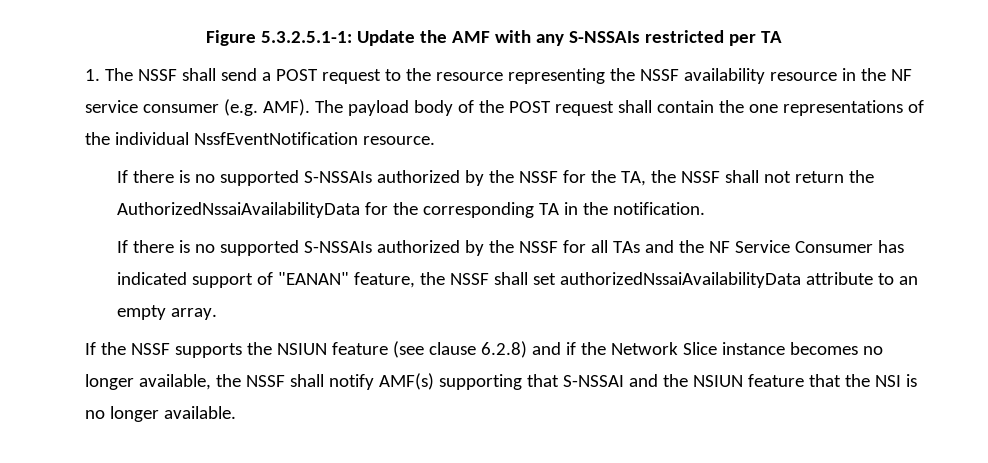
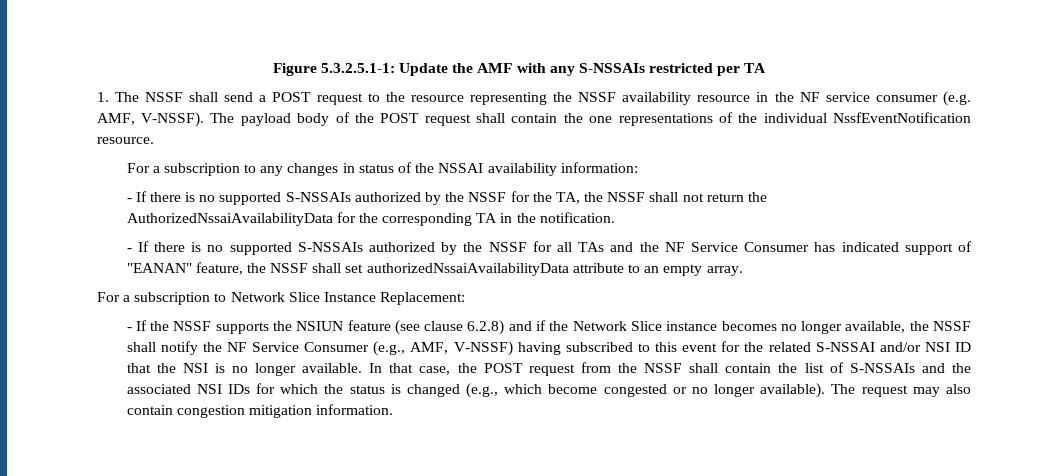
- 1. The NSSF shall send a POST request to the resource representing the NSSF availability resource in the NF service consumer (e.g. AMF).
+ 1. The NSSF shall send a POST request to the resource representing the NSSF availability resource in the NF service consumer (e.g. AMF, V-NSSF).
- If there is no supported S-NSSAIs authorized by the NSSF for the TA, the NSSF shall not return the AuthorizedNssaiAvailabilityData for the corresponding TA in the notification.
+ For a subscription to any changes in status of the NSSAI availability information:
+ - If there is no supported S-NSSAIs authorized by the NSSF for the TA, the NSSF shall not return the AuthorizedNssaiAvailabilityData for the corresponding TA in the notification.
- If there is no supported S-NSSAIs authorized by the NSSF for all TAs and the NF Service Consumer has indicated support of "EANAN" feature, the NSSF shall set authorizedNssaiAvailabilityData attribute to an empty array.
+ - If there is no supported S-NSSAIs authorized by the NSSF for all TAs and the NF Service Consumer has indicated support of "EANAN" feature, the NSSF shall set authorizedNssaiAvailabilityData attribute to an empty array.
- If the NSSF supports the NSIUN feature (see clause 6.2.8) and if the Network Slice instance becomes no longer available, the NSSF shall notify AMF(s) supporting that S-NSSAI and the NSIUN feature that the NSI is no longer available.
+ For a subscription to Network Slice Instance Replacement:
+ - If the NSSF supports the NSIUN feature (see clause 6.2.8) and if the Network Slice instance becomes no longer available, the NSSF shall notify the NF Service Consumer (e.g., AMF, V-NSSF) having subscribed to this event for the related S-NSSAI and/or NSI ID that the NSI is no longer available.
+ In that case, the POST request from the NSSF shall contain the list of S-NSSAIs and the associated NSI IDs for which the status is changed (e.g., which become congested or no longer available). The request may also contain congestion mitigation information.

